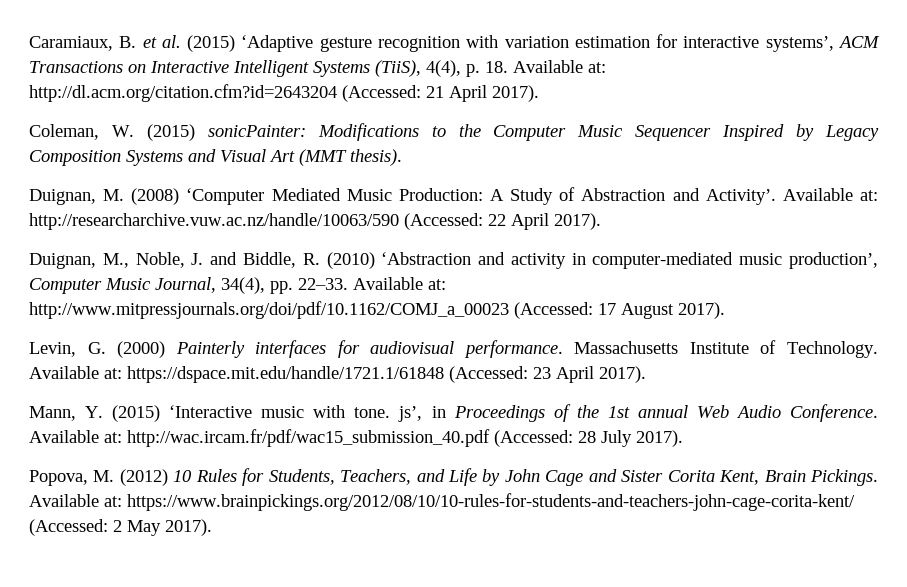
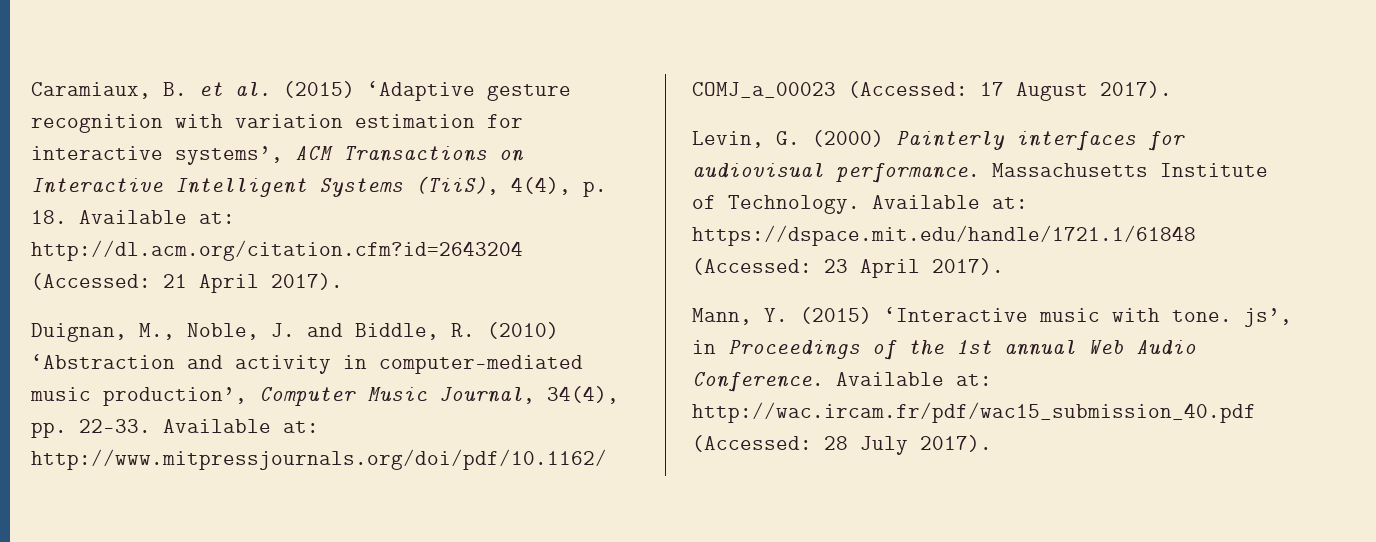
- Coleman, W. (2015) sonicPainter: Modifications to the Computer Music Sequencer Inspired by Legacy Composition Systems and Visual Art (MMT thesis).
- Duignan, M. (2008) ‘Computer Mediated Music Production: A Study of Abstraction and Activity’. Available at: http://researcharchive.vuw.ac.nz/handle/10063/590 (Accessed: 22 April 2017).
- Popova, M. (2012) 10 Rules for Students, Teachers, and Life by John Cage and Sister Corita Kent, Brain Pickings. Available at: https://www.brainpickings.org/2012/08/10/10-rules-for-students-and-teachers-john-cage-corita-kent/ (Accessed: 2 May 2017).

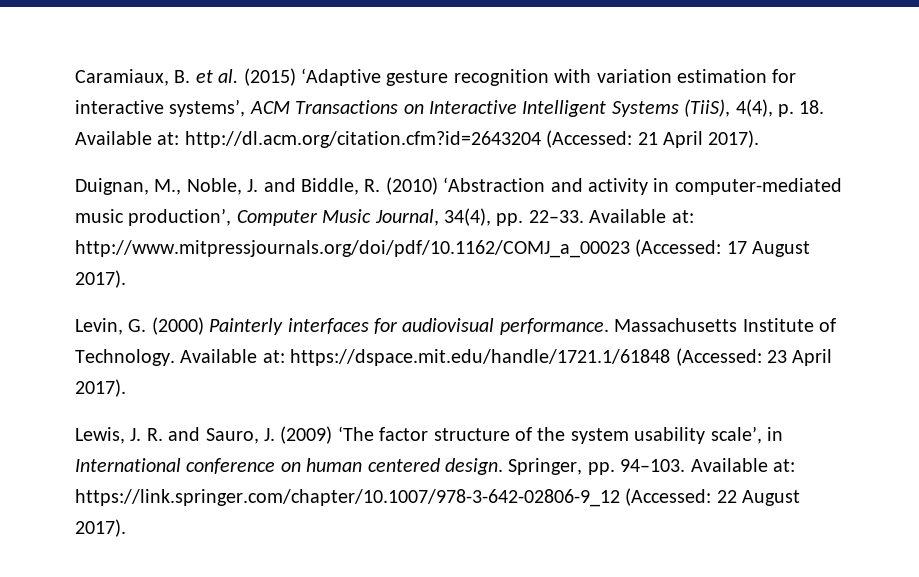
- Mann, Y. (2015) ‘Interactive music with tone. js’, in Proceedings of the 1st annual Web Audio Conference. Available at: http://wac.ircam.fr/pdf/wac15_submission_40.pdf (Accessed: 28 July 2017).
+ Lewis, J. R. and Sauro, J. (2009) ‘The factor structure of the system usability scale’, in International conference on human centered design. Springer, pp. 94–103. Available at: https://link.springer.com/chapter/10.1007/978-3-642-02806-9_12 (Accessed: 22 August 2017).

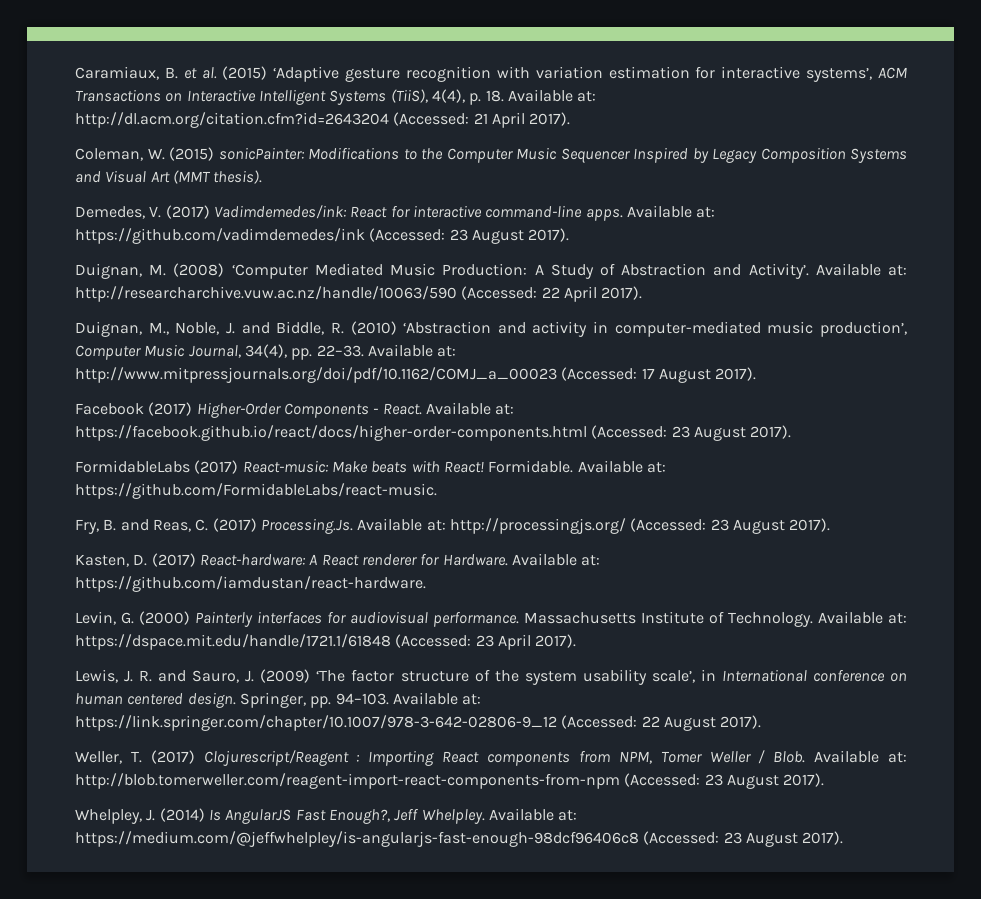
+ Coleman, W. (2015) sonicPainter: Modifications to the Computer Music Sequencer Inspired by Legacy Composition Systems and Visual Art (MMT thesis).
+ Demedes, V. (2017) Vadimdemedes/ink: React for interactive command-line apps. Available at: https://github.com/vadimdemedes/ink (Accessed: 23 August 2017).
+ Duignan, M. (2008) ‘Computer Mediated Music Production: A Study of Abstraction and Activity’. Available at: http://researcharchive.vuw.ac.nz/handle/10063/590 (Accessed: 22 April 2017).
+ Facebook (2017) Higher-Order Components - React. Available at: https://facebook.github.io/react/docs/higher-order-components.html (Accessed: 23 August 2017).
+ FormidableLabs (2017) React-music: Make beats with React! Formidable. Available at: https://github.com/FormidableLabs/react-music.
+ Fry, B. and Reas, C. (2017) Processing.Js. Available at: http://processingjs.org/ (Accessed: 23 August 2017).
+ Kasten, D. (2017) React-hardware: A React renderer for Hardware. Available at: https://github.com/iamdustan/react-hardware.
+ Weller, T. (2017) Clojurescript/Reagent : Importing React components from NPM, Tomer Weller / Blob. Available at: http://blob.tomerweller.com/reagent-import-react-components-from-npm (Accessed: 23 August 2017).
+ Whelpley, J. (2014) Is AngularJS Fast Enough?, Jeff Whelpley. Available at: https://medium.com/@jeffwhelpley/is-angularjs-fast-enough-98dcf96406c8 (Accessed: 23 August 2017).

